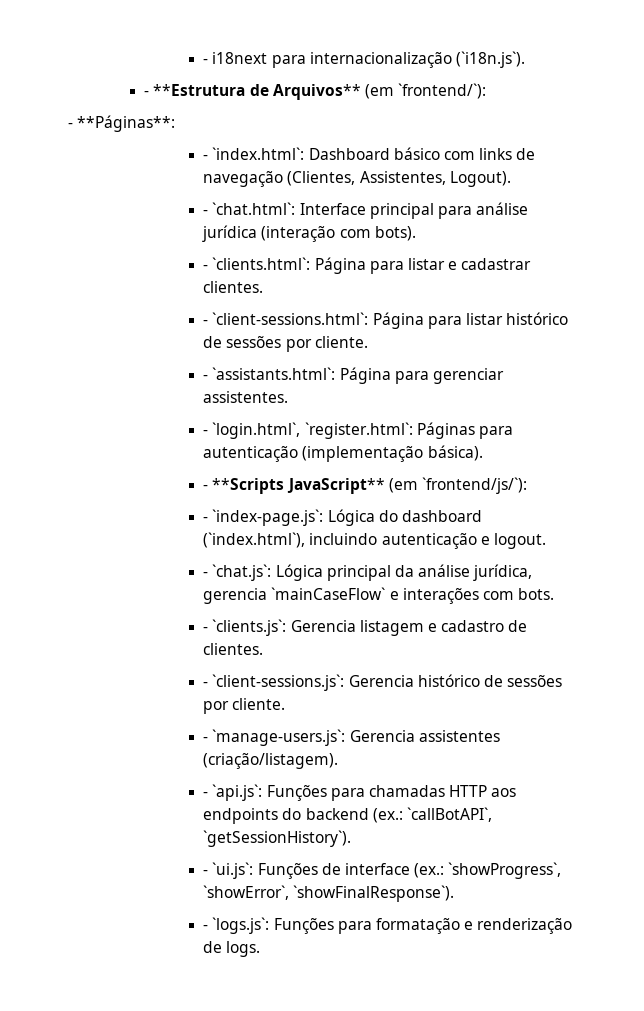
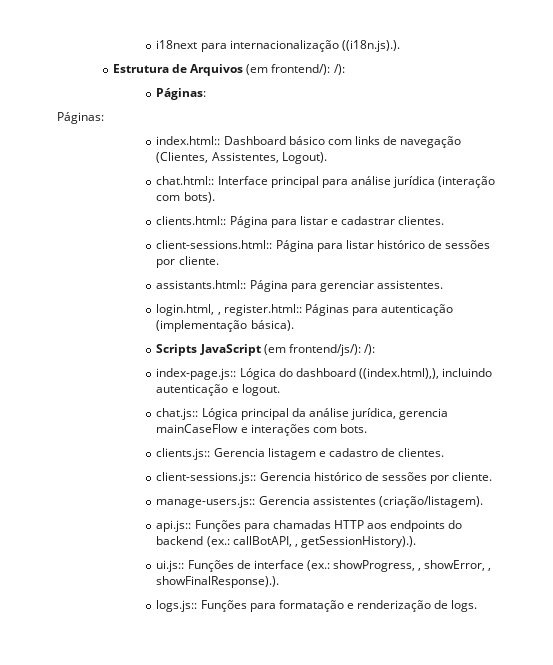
- - i18next para internacionalização (`i18n.js`).
- - **Estrutura de Arquivos** (em `frontend/`):
- - **Páginas**:
- - `index.html`: Dashboard básico com links de navegação (Clientes, Assistentes, Logout).
+ i18next para internacionalização ((i18n.js).).
+ Estrutura de Arquivos (em frontend/): /):
+ Páginas:
+ Páginas:
+ index.html:: Dashboard básico com links de navegação (Clientes, Assistentes, Logout).
- - `chat.html`: Interface principal para análise jurídica (interação com bots).
+ chat.html:: Interface principal para análise jurídica (interação com bots).
- - `clients.html`: Página para listar e cadastrar clientes.
+ clients.html:: Página para listar e cadastrar clientes.
- - `client-sessions.html`: Página para listar histórico de sessões por cliente.
+ client-sessions.html:: Página para listar histórico de sessões por cliente.
- - `assistants.html`: Página para gerenciar assistentes.
+ assistants.html:: Página para gerenciar assistentes.
- - `login.html`, `register.html`: Páginas para autenticação (implementação básica).
+ login.html, , register.html:: Páginas para autenticação (implementação básica).
- - **Scripts JavaScript** (em `frontend/js/`):
- - `index-page.js`: Lógica do dashboard (`index.html`), incluindo autenticação e logout.
+ Scripts JavaScript (em frontend/js/): /):
+ index-page.js:: Lógica do dashboard ((index.html),), incluindo autenticação e logout.
- - `chat.js`: Lógica principal da análise jurídica, gerencia `mainCaseFlow` e interações com bots.
+ chat.js:: Lógica principal da análise jurídica, gerencia mainCaseFlow e interações com bots.
- - `clients.js`: Gerencia listagem e cadastro de clientes.
+ clients.js:: Gerencia listagem e cadastro de clientes.
- - `client-sessions.js`: Gerencia histórico de sessões por cliente.
+ client-sessions.js:: Gerencia histórico de sessões por cliente.
- - `manage-users.js`: Gerencia assistentes (criação/listagem).
+ manage-users.js:: Gerencia assistentes (criação/listagem).
- - `api.js`: Funções para chamadas HTTP aos endpoints do backend (ex.: `callBotAPI`, `getSessionHistory`).
- - `ui.js`: Funções de interface (ex.: `showProgress`, `showError`, `showFinalResponse`).
- - `logs.js`: Funções para formatação e renderização de logs.
+ api.js:: Funções para chamadas HTTP aos endpoints do backend (ex.: callBotAPI, , getSessionHistory).).
+ ui.js:: Funções de interface (ex.: showProgress, , showError, , showFinalResponse).).
+ logs.js:: Funções para formatação e renderização de logs.

